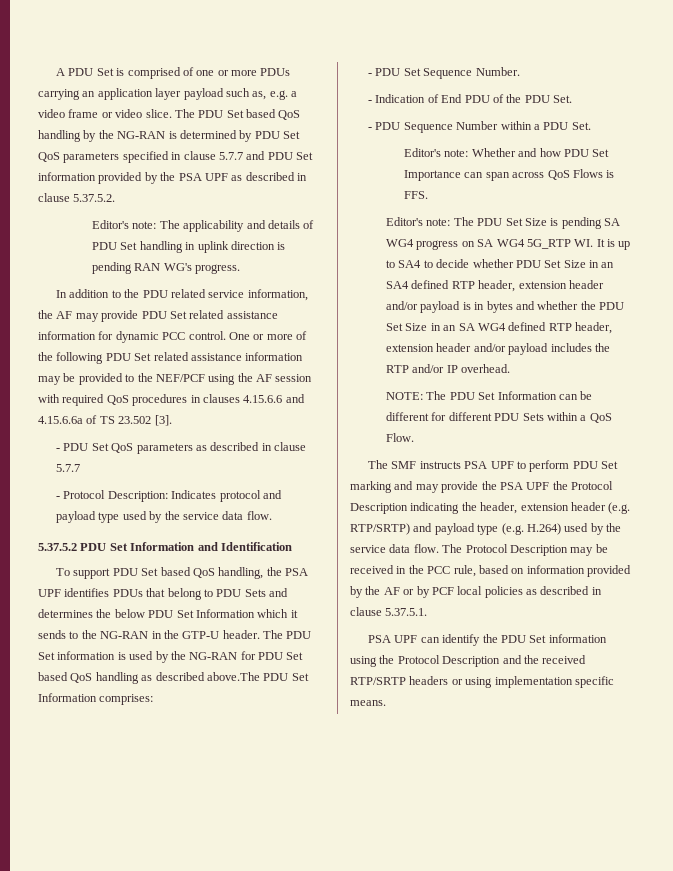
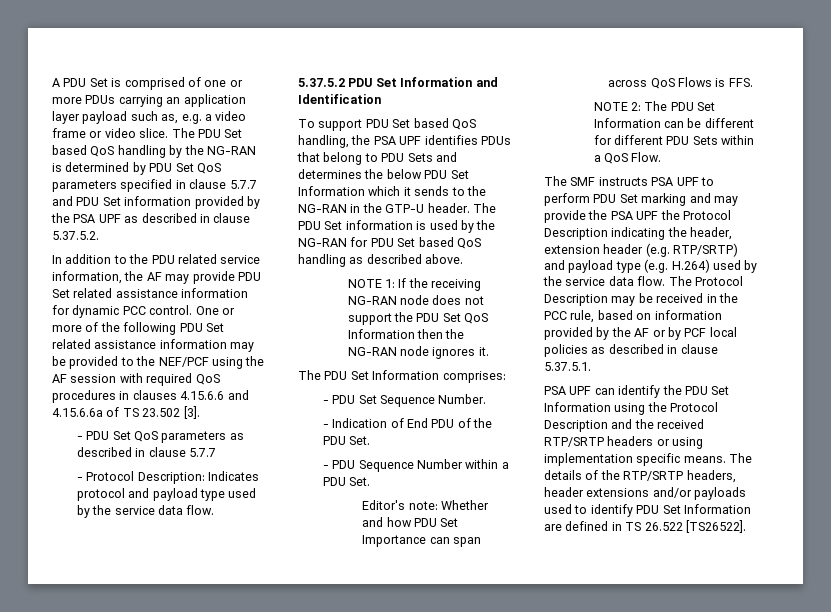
- Editor's note: The applicability and details of PDU Set handling in uplink direction is pending RAN WG's progress.
- The PDU Set information is used by the NG-RAN for PDU Set based QoS handling as described above.The PDU Set Information comprises:
+ The PDU Set information is used by the NG-RAN for PDU Set based QoS handling as described above.
+ NOTE 1: If the receiving NG-RAN node does not support the PDU Set QoS Information then the NG-RAN node ignores it.
+ The PDU Set Information comprises:
- Editor's note: The PDU Set Size is pending SA WG4 progress on SA WG4 5G_RTP WI. It is up to SA4 to decide whether PDU Set Size in an SA4 defined RTP header, extension header and/or payload is in bytes and whether the PDU Set Size in an SA WG4 defined RTP header, extension header and/or payload includes the RTP and/or IP overhead.
- NOTE: The PDU Set Information can be different for different PDU Sets within a QoS Flow.
+ NOTE 2: The PDU Set Information can be different for different PDU Sets within a QoS Flow.
- PSA UPF can identify the PDU Set information using the Protocol Description and the received RTP/SRTP headers or using implementation specific means.
+ PSA UPF can identify the PDU Set Information using the Protocol Description and the received RTP/SRTP headers or using implementation specific means.
+ The details of the RTP/SRTP headers, header extensions and/or payloads used to identify PDU Set Information are defined in TS 26.522 [TS26522].

